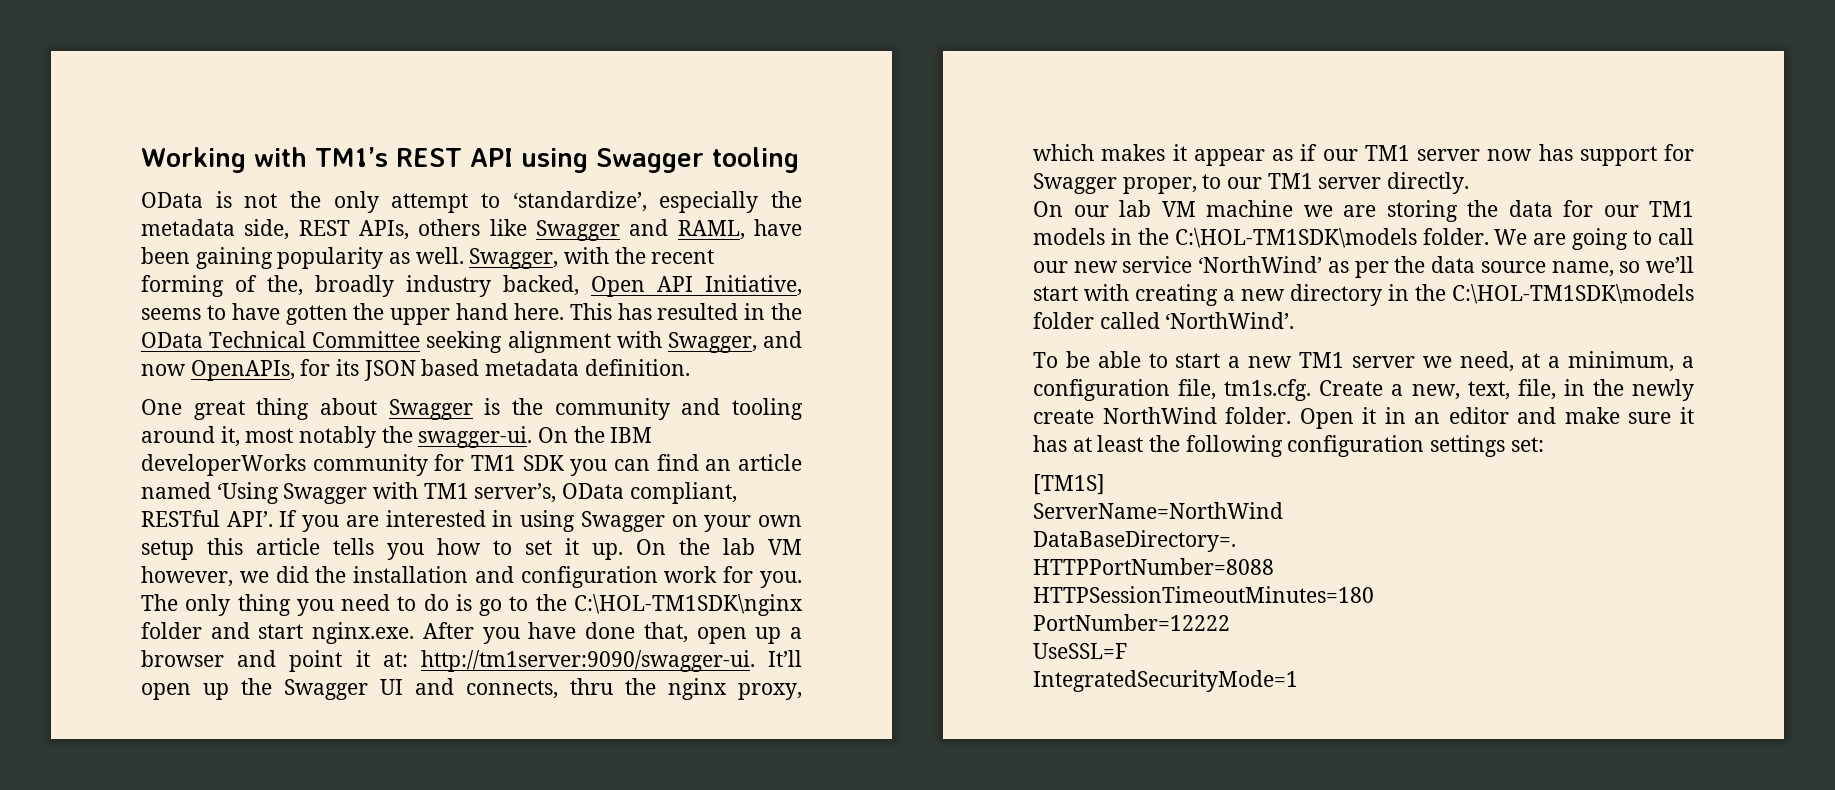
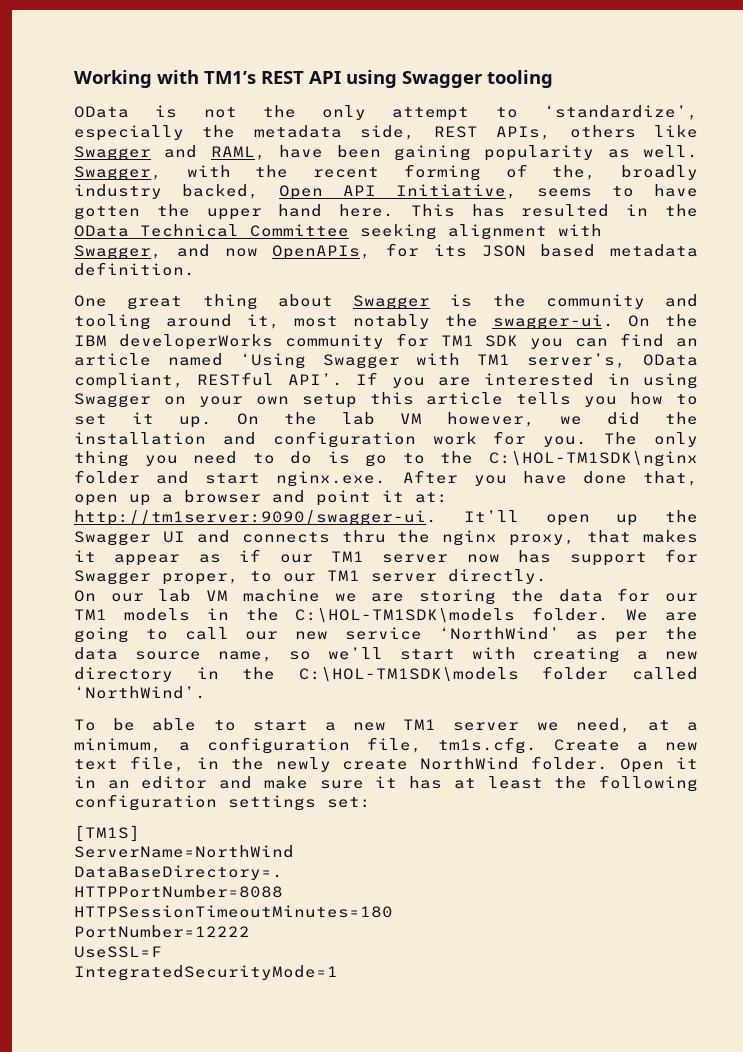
- It’ll open up the Swagger UI and connects, thru the nginx proxy, which makes it appear as if our TM1 server now has support for Swagger proper, to our TM1 server directly.
+ It’ll open up the Swagger UI and connects thru the nginx proxy, that makes it appear as if our TM1 server now has support for Swagger proper, to our TM1 server directly.
- To be able to start a new TM1 server we need, at a minimum, a configuration file, tm1s.cfg. Create a new, text, file, in the newly create NorthWind folder.
+ To be able to start a new TM1 server we need, at a minimum, a configuration file, tm1s.cfg. Create a new text file, in the newly create NorthWind folder.

